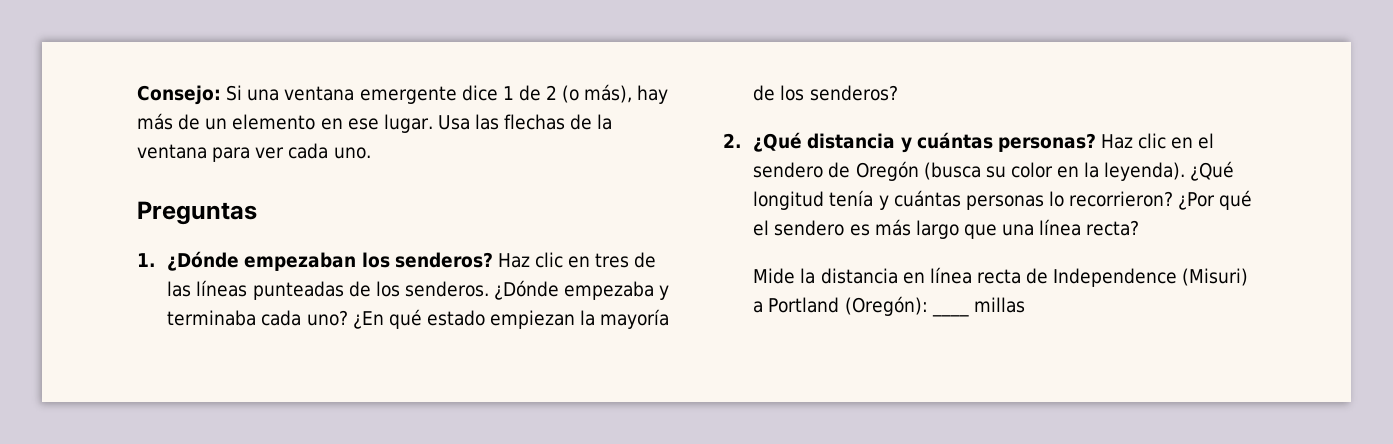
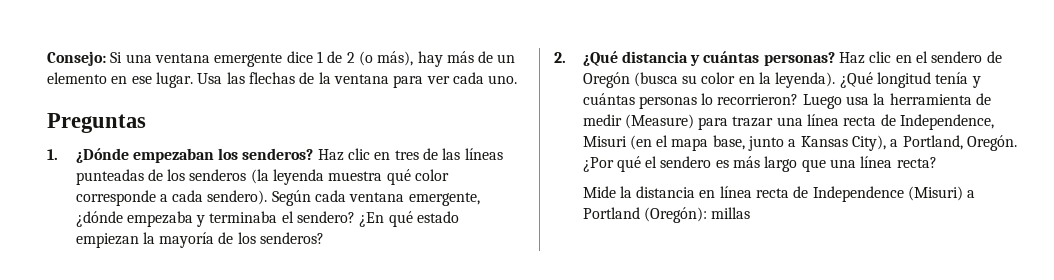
- Haz clic en tres de las líneas punteadas de los senderos. ¿Dónde empezaba y terminaba cada uno?
+ Haz clic en tres de las líneas punteadas de los senderos (la leyenda muestra qué color corresponde a cada sendero). Según cada ventana emergente, ¿dónde empezaba y terminaba el sendero?
+ Luego usa la herramienta de medir (Measure) para trazar una línea recta de Independence, Misuri (en el mapa base, junto a Kansas City), a Portland, Oregón.
- Mide la distancia en línea recta de Independence (Misuri) a Portland (Oregón): ____ millas
+ Mide la distancia en línea recta de Independence (Misuri) a Portland (Oregón): millas

